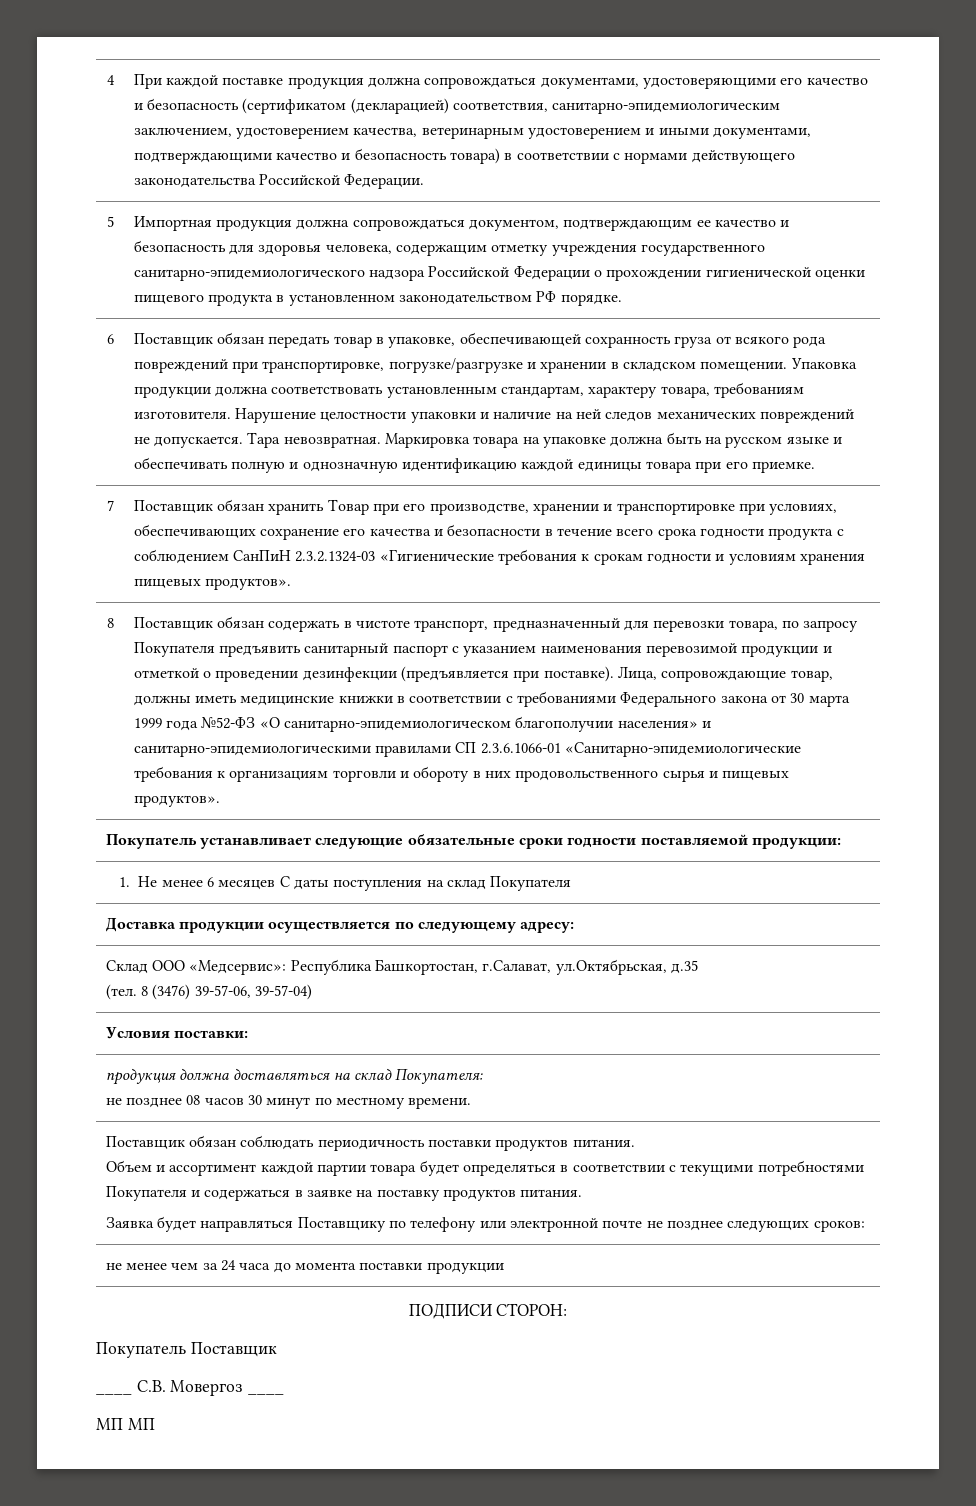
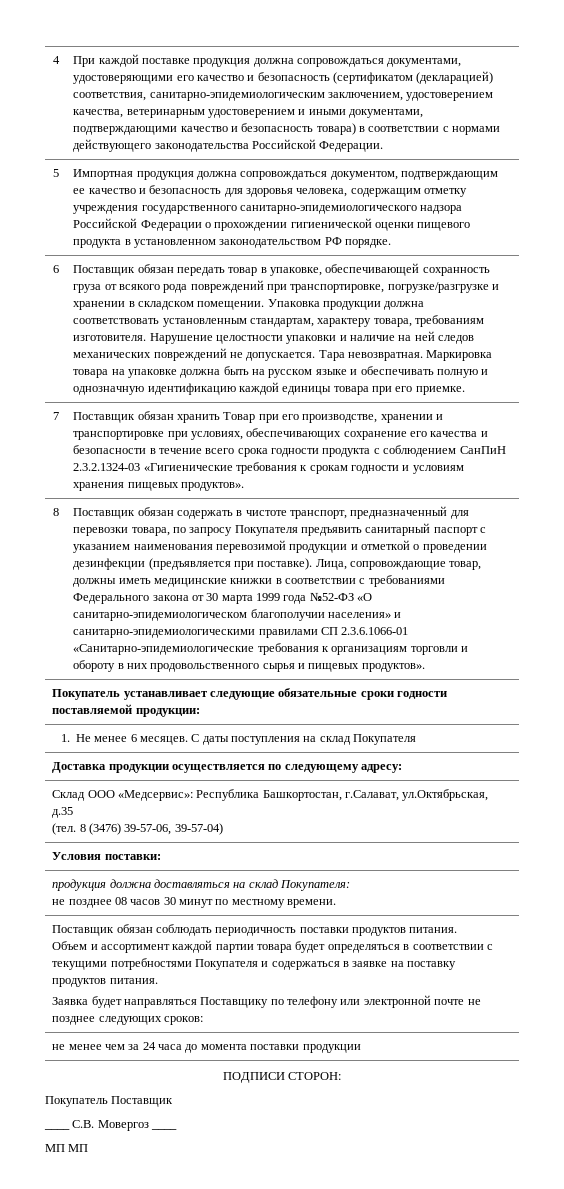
- 1. Не менее 6 месяцев С даты поступления на склад Покупателя
+ 1. Не менее 6 месяцев. С даты поступления на склад Покупателя

